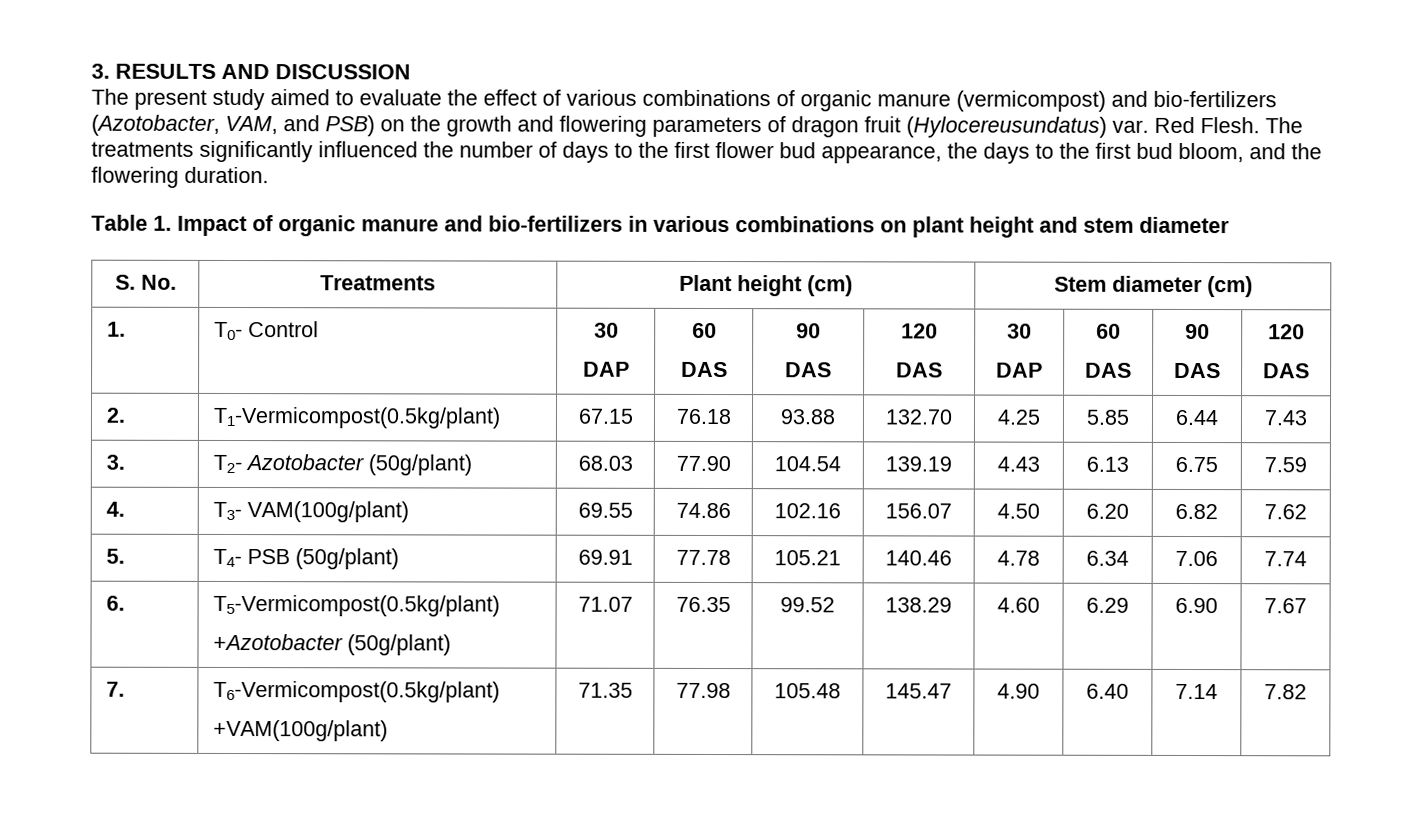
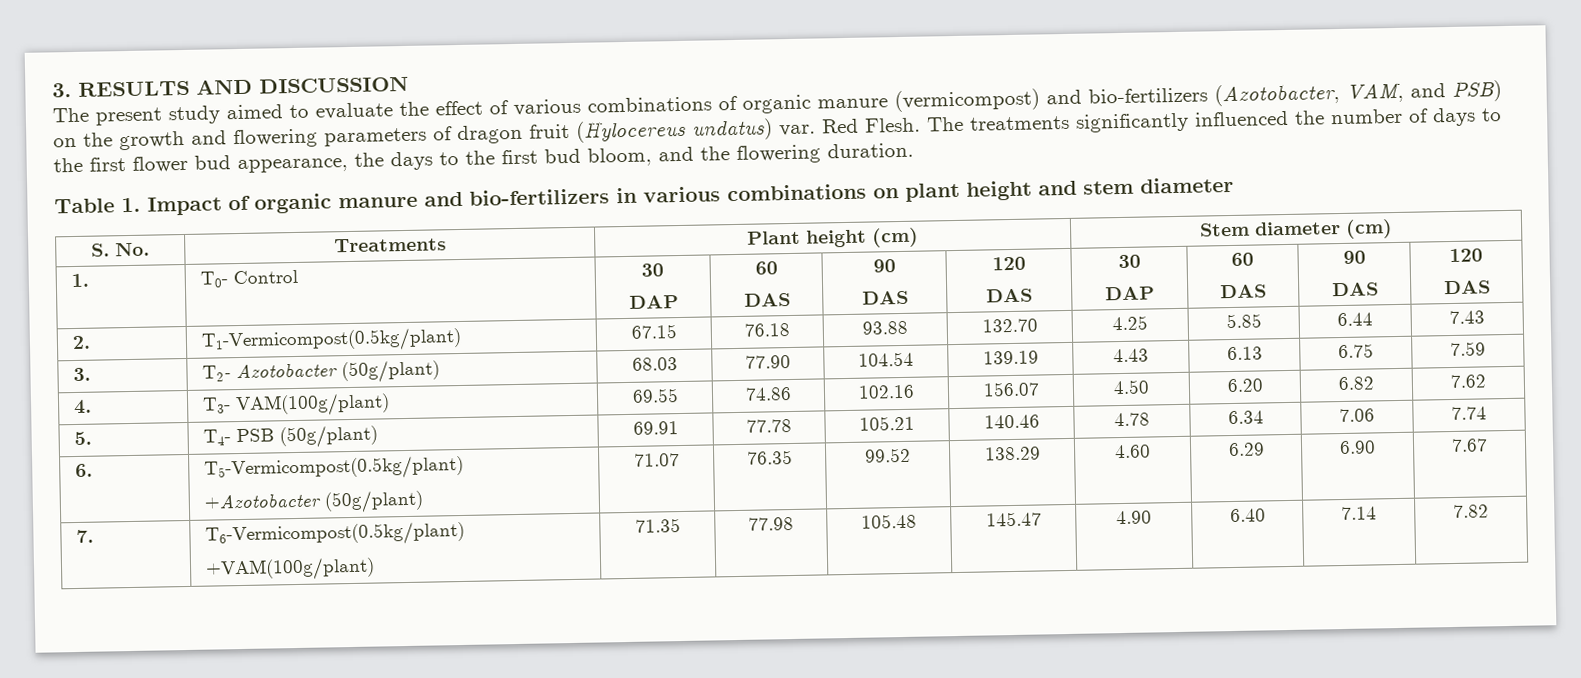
- The present study aimed to evaluate the effect of various combinations of organic manure (vermicompost) and bio-fertilizers (Azotobacter, VAM, and PSB) on the growth and flowering parameters of dragon fruit (Hylocereusundatus) var.
+ The present study aimed to evaluate the effect of various combinations of organic manure (vermicompost) and bio-fertilizers (Azotobacter, VAM, and PSB) on the growth and flowering parameters of dragon fruit (Hylocereus undatus) var.

